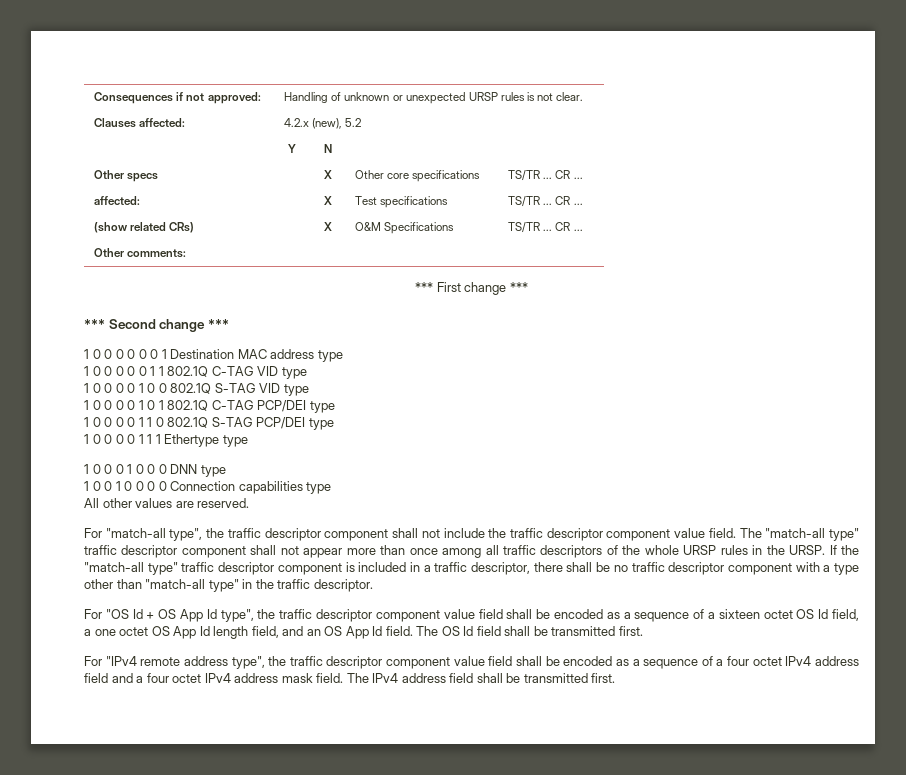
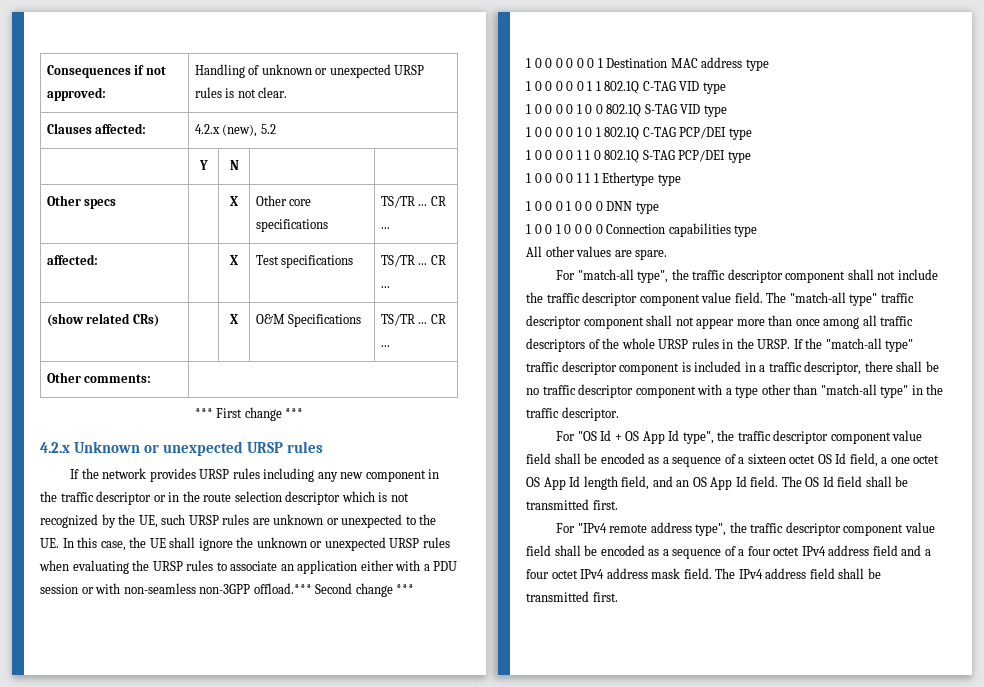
- *** Second change ***
+ 4.2.x Unknown or unexpected URSP rules
+ If the network provides URSP rules including any new component in the traffic descriptor or in the route selection descriptor which is not recognized by the UE, such URSP rules are unknown or unexpected to the UE. In this case, the UE shall ignore the unknown or unexpected URSP rules when evaluating the URSP rules to associate an application either with a PDU session or with non-seamless non-3GPP offload.*** Second change ***
- All other values are reserved.
+ All other values are spare.

